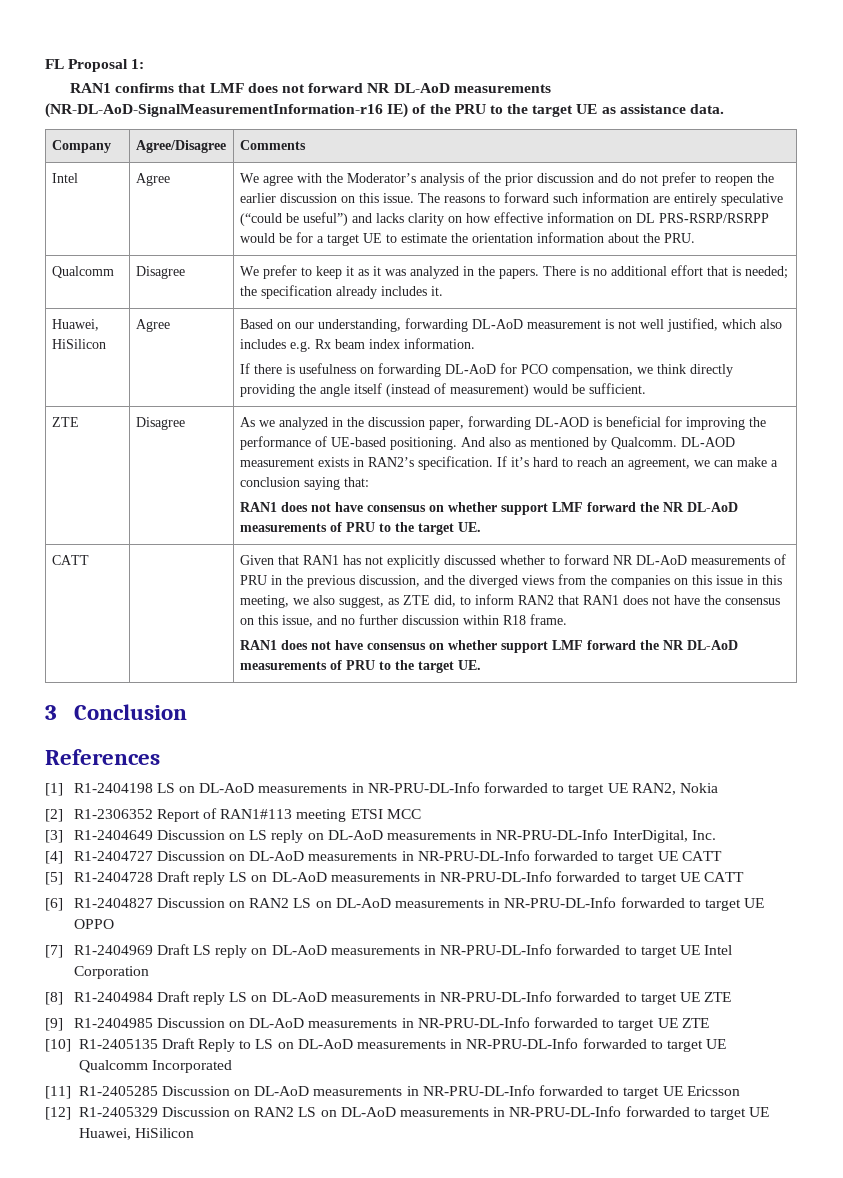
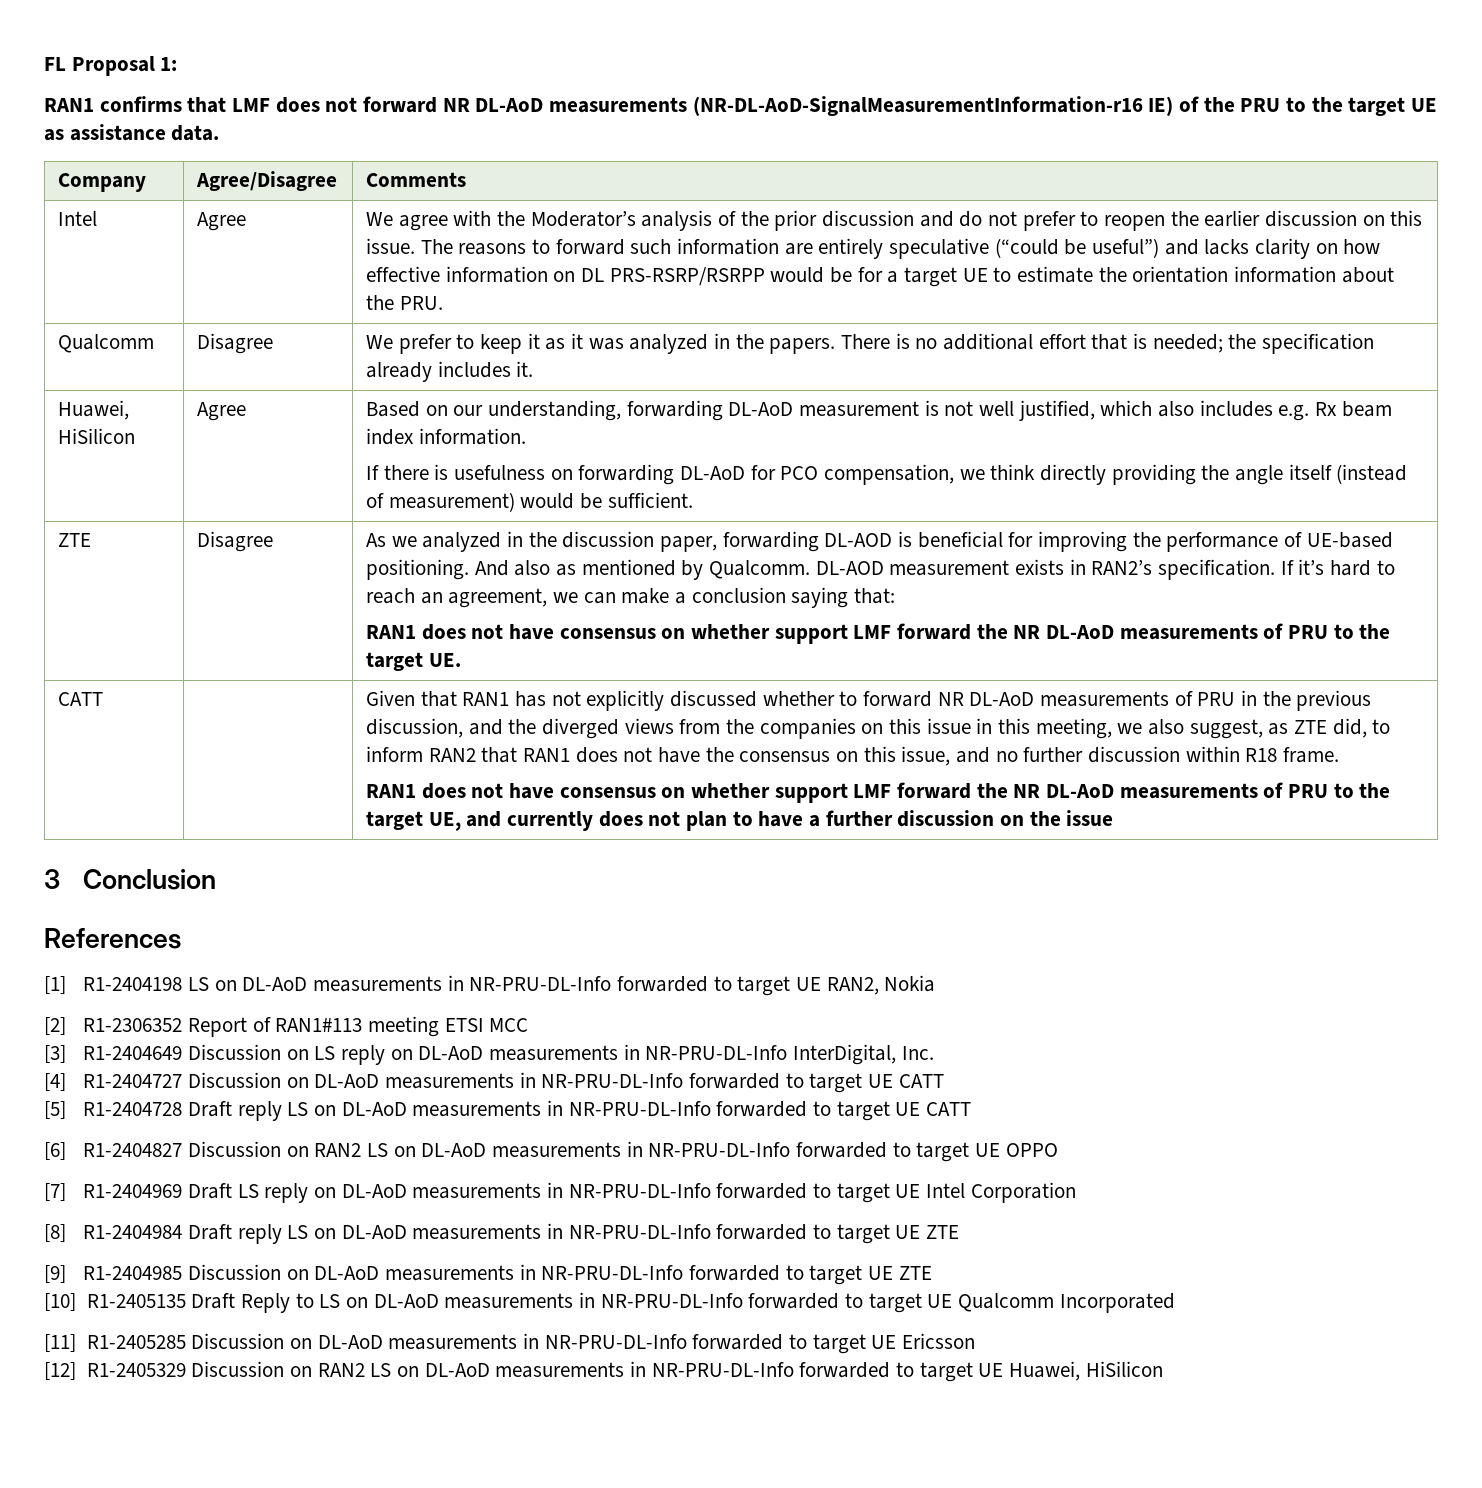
  Given that RAN1 has not explicitly discussed whether to forward NR DL-AoD measurements of PRU in the previous discussion, and the diverged views from the companies on this issue in this meeting, we also suggest, as ZTE did, to inform RAN2 that RAN1 does not have the consensus on this issue, and no further discussion within R18 frame.
- RAN1 does not have consensus on whether support LMF forward the NR DL-AoD measurements of PRU to the target UE.
+ RAN1 does not have consensus on whether support LMF forward the NR DL-AoD measurements of PRU to the target UE, and currently does not plan to have a further discussion on the issue

